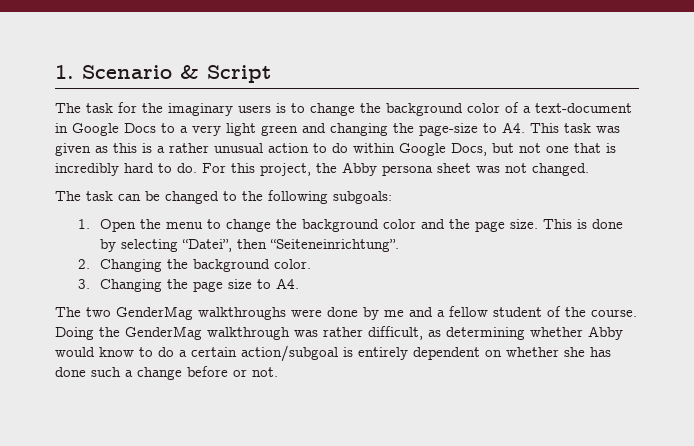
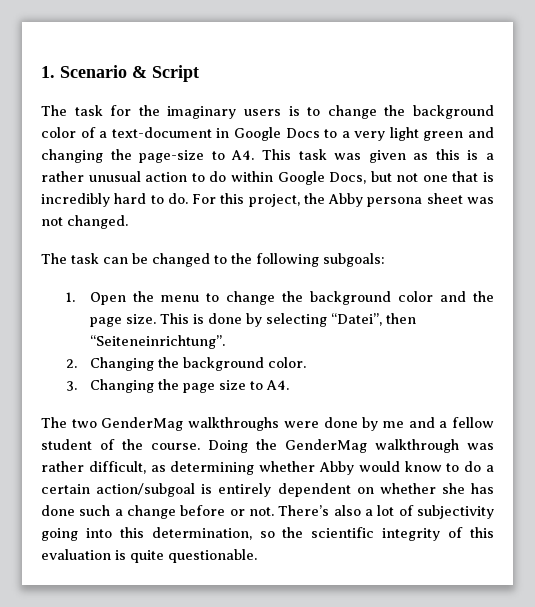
+ There’s also a lot of subjectivity going into this determination, so the scientific integrity of this evaluation is quite questionable.

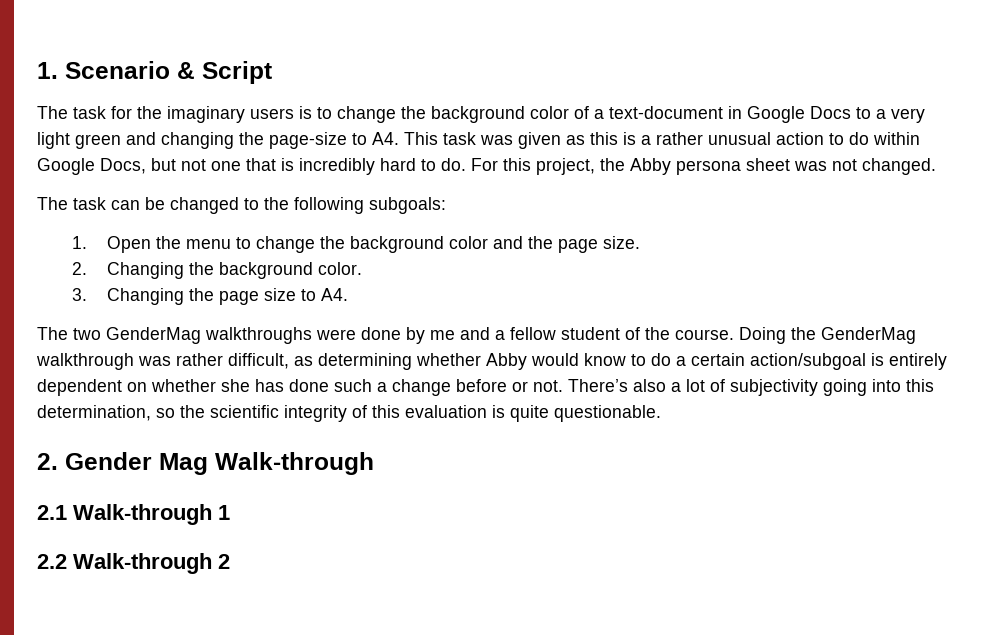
- This is done by selecting “Datei”, then “Seiteneinrichtung”.
+ 2. Gender Mag Walk-through
+ 2.1 Walk-through 1
+ 2.2 Walk-through 2

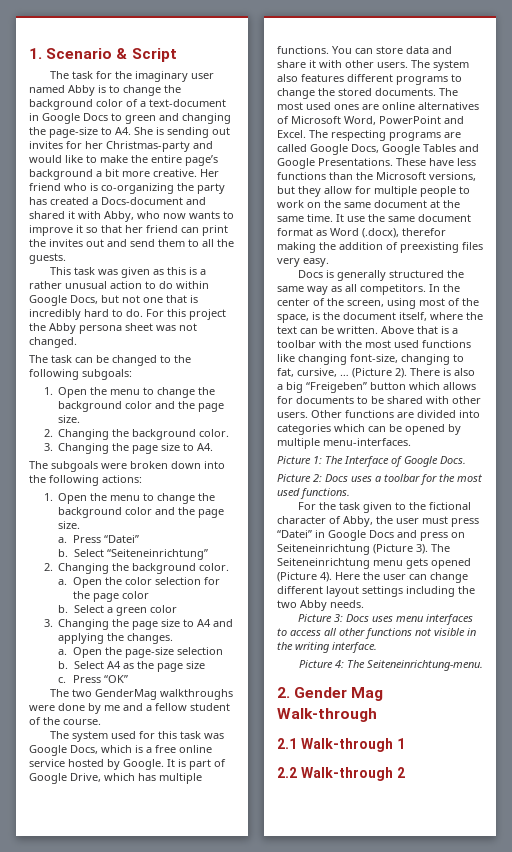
- The task for the imaginary users is to change the background color of a text-document in Google Docs to a very light green and changing the page-size to A4. This task was given as this is a rather unusual action to do within Google Docs, but not one that is incredibly hard to do.
+ The task for the imaginary user named Abby is to change the background color of a text-document in Google Docs to green and changing the page-size to A4. She is sending out invites for her Christmas-party and would like to make the entire page’s background a bit more creative. Her friend who is co-organizing the party has created a Docs-document and shared it with Abby, who now wants to improve it so that her friend can print the invites out and send them to all the guests.
+ This task was given as this is a rather unusual action to do within Google Docs, but not one that is incredibly hard to do.
- For this project, the Abby persona sheet was not changed.
+ For this project the Abby persona sheet was not changed.
+ The subgoals were broken down into the following actions:
+ 1. Open the menu to change the background color and the page size.
+ a. Press “Datei”
+ b. Select “Seiteneinrichtung”
+ 2. Changing the background color.
+ a. Open the color selection for the page color
+ b. Select a green color
+ 3. Changing the page size to A4 and applying the changes.
+ a. Open the page-size selection
+ b. Select A4 as the page size
+ c. Press “OK”
- The two GenderMag walkthroughs were done by me and a fellow student of the course. Doing the GenderMag walkthrough was rather difficult, as determining whether Abby would know to do a certain action/subgoal is entirely dependent on whether she has done such a change before or not. There’s also a lot of subjectivity going into this determination, so the scientific integrity of this evaluation is quite questionable.
+ The two GenderMag walkthroughs were done by me and a fellow student of the course.
+ The system used for this task was Google Docs, which is a free online service hosted by Google. It is part of Google Drive, which has multiple functions. You can store data and share it with other users. The system also features different programs to change the stored documents. The most used ones are online alternatives of Microsoft Word, PowerPoint and Excel. The respecting programs are called Google Docs, Google Tables and Google Presentations. These have less functions than the Microsoft versions, but they allow for multiple people to work on the same document at the same time. It use the same document format as Word (.docx), therefor making the addition of preexisting files very easy.
+ Docs is generally structured the same way as all competitors. In the center of the screen, using most of the space, is the document itself, where the text can be written. Above that is a toolbar with the most used functions like changing font-size, changing to fat, cursive, … (Picture 2). There is also a big “Freigeben” button which allows for documents to be shared with other users. Other functions are divided into categories which can be opened by multiple menu-interfaces.
+ Picture 1: The Interface of Google Docs.
+ Picture 2: Docs uses a toolbar for the most used functions.
+ For the task given to the fictional character of Abby, the user must press “Datei” in Google Docs and press on Seiteneinrichtung (Picture 3). The Seiteneinrichtung menu gets opened (Picture 4). Here the user can change different layout settings including the two Abby needs.
+ Picture 3: Docs uses menu interfaces to access all other functions not visible in the writing interface.
+ Picture 4: The Seiteneinrichtung-menu.

